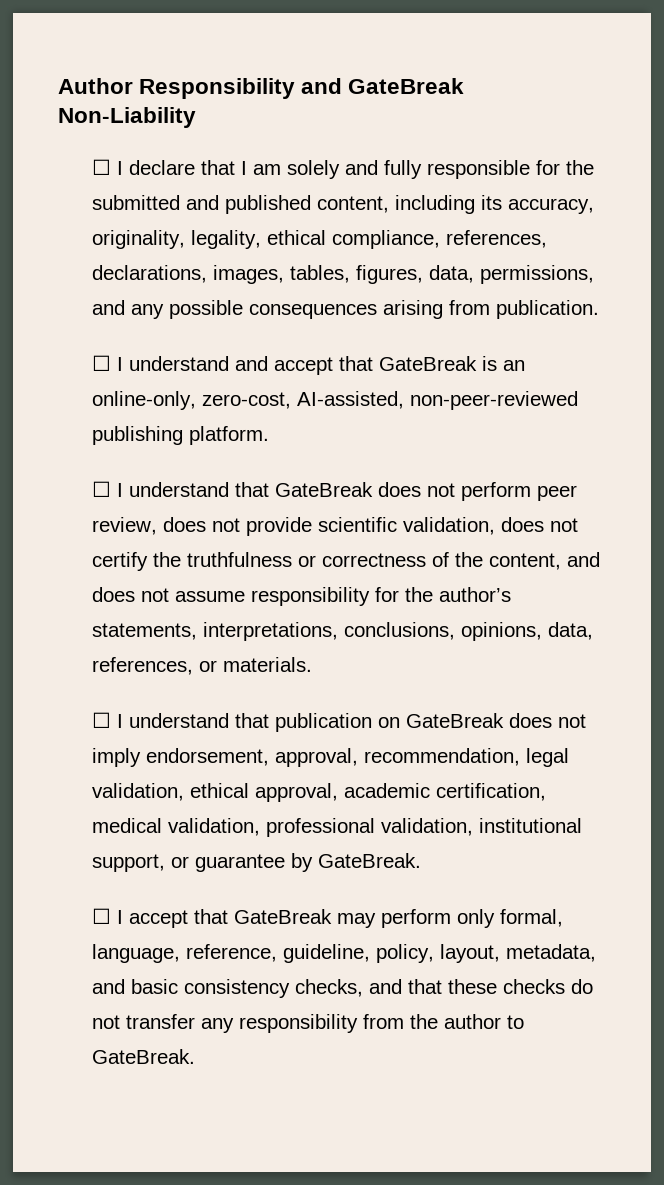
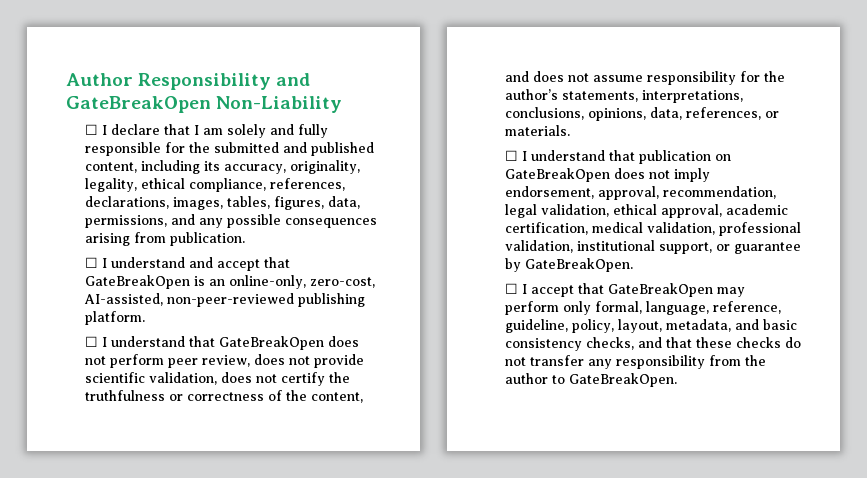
- Author Responsibility and GateBreak Non-Liability
+ Author Responsibility and GateBreakOpen Non-Liability
- ☐ I understand and accept that GateBreak is an online-only, zero-cost, AI-assisted, non-peer-reviewed publishing platform.
+ ☐ I understand and accept that GateBreakOpen is an online-only, zero-cost, AI-assisted, non-peer-reviewed publishing platform.
- ☐ I understand that GateBreak does not perform peer review, does not provide scientific validation, does not certify the truthfulness or correctness of the content, and does not assume responsibility for the author’s statements, interpretations, conclusions, opinions, data, references, or materials.
+ ☐ I understand that GateBreakOpen does not perform peer review, does not provide scientific validation, does not certify the truthfulness or correctness of the content, and does not assume responsibility for the author’s statements, interpretations, conclusions, opinions, data, references, or materials.
- ☐ I understand that publication on GateBreak does not imply endorsement, approval, recommendation, legal validation, ethical approval, academic certification, medical validation, professional validation, institutional support, or guarantee by GateBreak.
+ ☐ I understand that publication on GateBreakOpen does not imply endorsement, approval, recommendation, legal validation, ethical approval, academic certification, medical validation, professional validation, institutional support, or guarantee by GateBreakOpen.
- ☐ I accept that GateBreak may perform only formal, language, reference, guideline, policy, layout, metadata, and basic consistency checks, and that these checks do not transfer any responsibility from the author to GateBreak.
+ ☐ I accept that GateBreakOpen may perform only formal, language, reference, guideline, policy, layout, metadata, and basic consistency checks, and that these checks do not transfer any responsibility from the author to GateBreakOpen.

